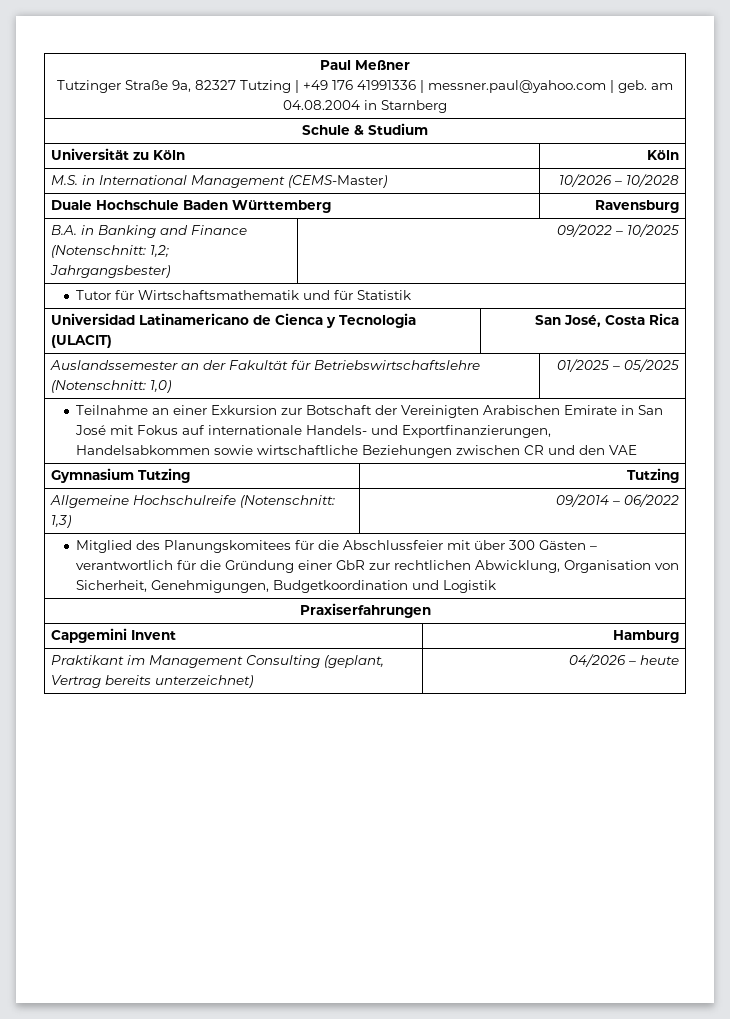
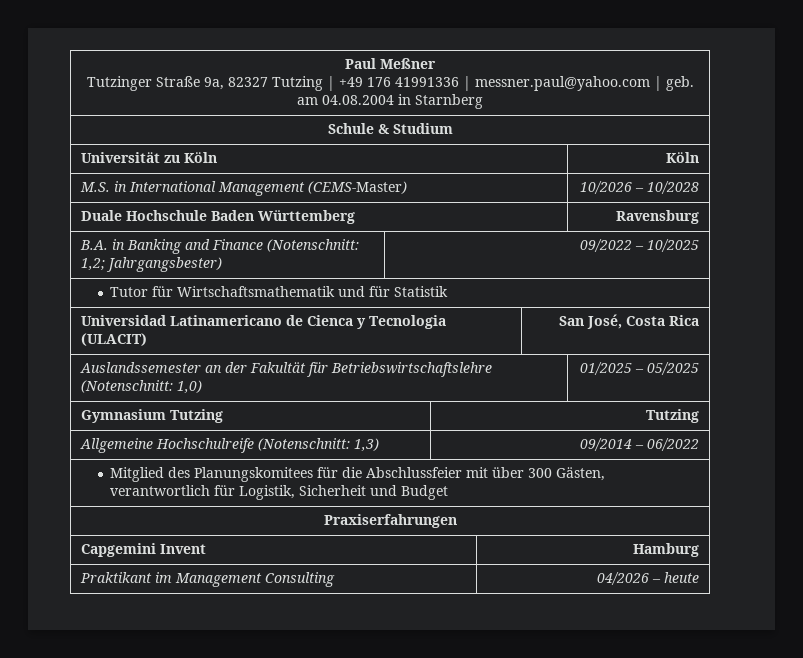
- Teilnahme an einer Exkursion zur Botschaft der Vereinigten Arabischen Emirate in San José mit Fokus auf internationale Handels- und Exportfinanzierungen, Handelsabkommen sowie wirtschaftliche Beziehungen zwischen CR und den VAE
- Mitglied des Planungskomitees für die Abschlussfeier mit über 300 Gästen – verantwortlich für die Gründung einer GbR zur rechtlichen Abwicklung, Organisation von Sicherheit, Genehmigungen, Budgetkoordination und Logistik
+ Mitglied des Planungskomitees für die Abschlussfeier mit über 300 Gästen, verantwortlich für Logistik, Sicherheit und Budget
- Praktikant im Management Consulting (geplant, Vertrag bereits unterzeichnet) | 04/2026 – heute
+ Praktikant im Management Consulting | 04/2026 – heute

